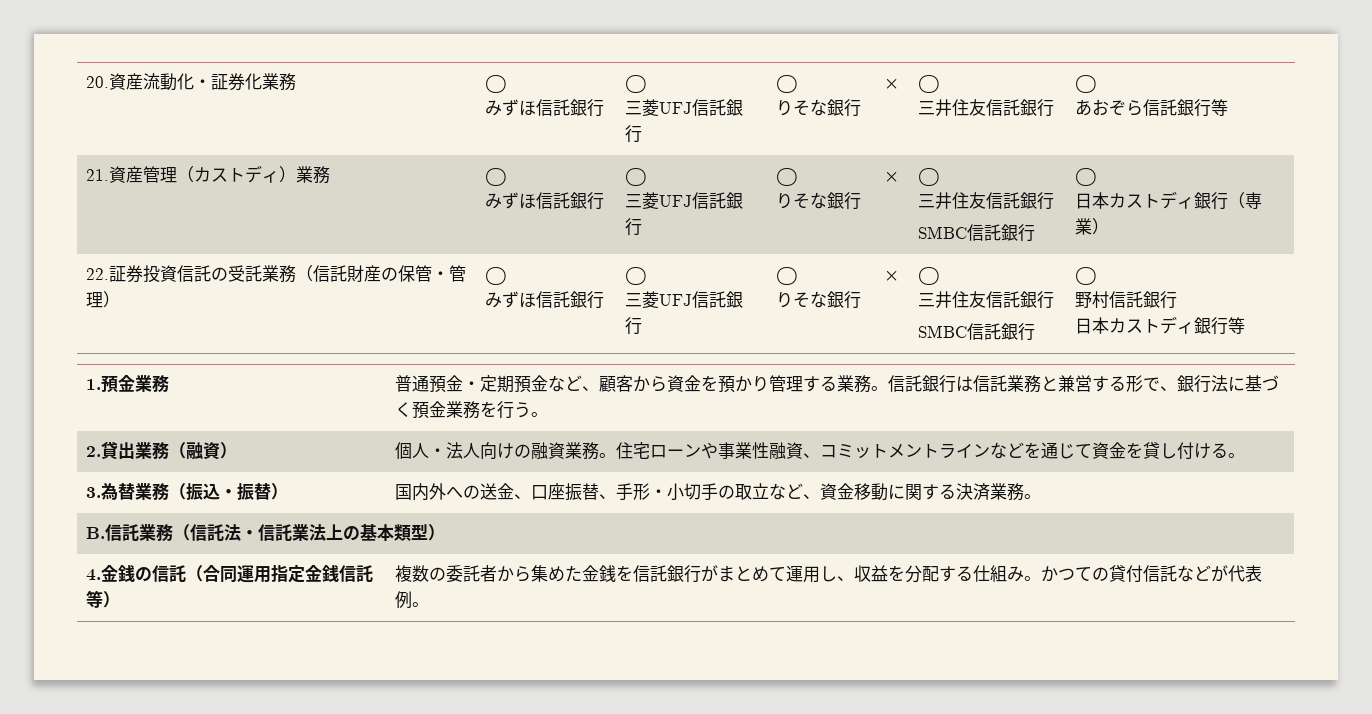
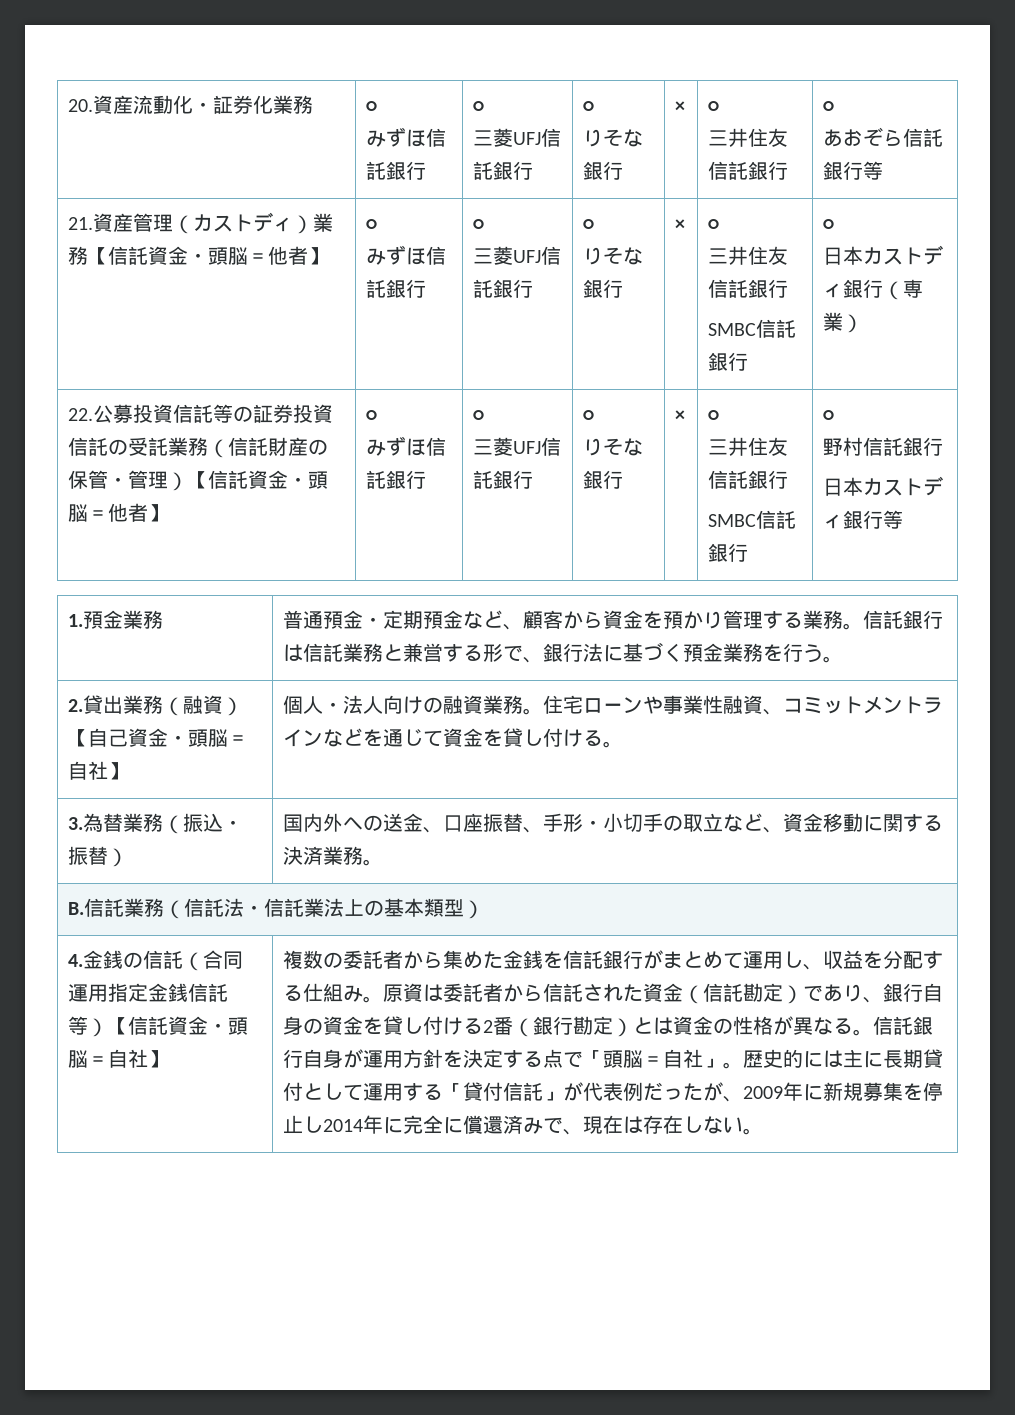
- 21.資産管理（カストディ）業務
+ 21.資産管理（カストディ）業務【信託資金・頭脳＝他者】
- 22.証券投資信託の受託業務（信託財産の保管・管理）
+ 22.公募投資信託等の証券投資信託の受託業務（信託財産の保管・管理）【信託資金・頭脳＝他者】
- 2.貸出業務（融資） | 個人・法人向けの融資業務。住宅ローンや事業性融資、コミットメントラインなどを通じて資金を貸し付ける。
+ 2.貸出業務（融資）【自己資金・頭脳＝自社】 | 個人・法人向けの融資業務。住宅ローンや事業性融資、コミットメントラインなどを通じて資金を貸し付ける。
- 4.金銭の信託（合同運用指定金銭信託等）
+ 4.金銭の信託（合同運用指定金銭信託等）【信託資金・頭脳＝自社】
- かつての貸付信託などが代表例。
+ 原資は委託者から信託された資金（信託勘定）であり、銀行自身の資金を貸し付ける2番（銀行勘定）とは資金の性格が異なる。信託銀行自身が運用方針を決定する点で「頭脳＝自社」。歴史的には主に長期貸付として運用する「貸付信託」が代表例だったが、2009年に新規募集を停止し2014年に完全に償還済みで、現在は存在しない。

